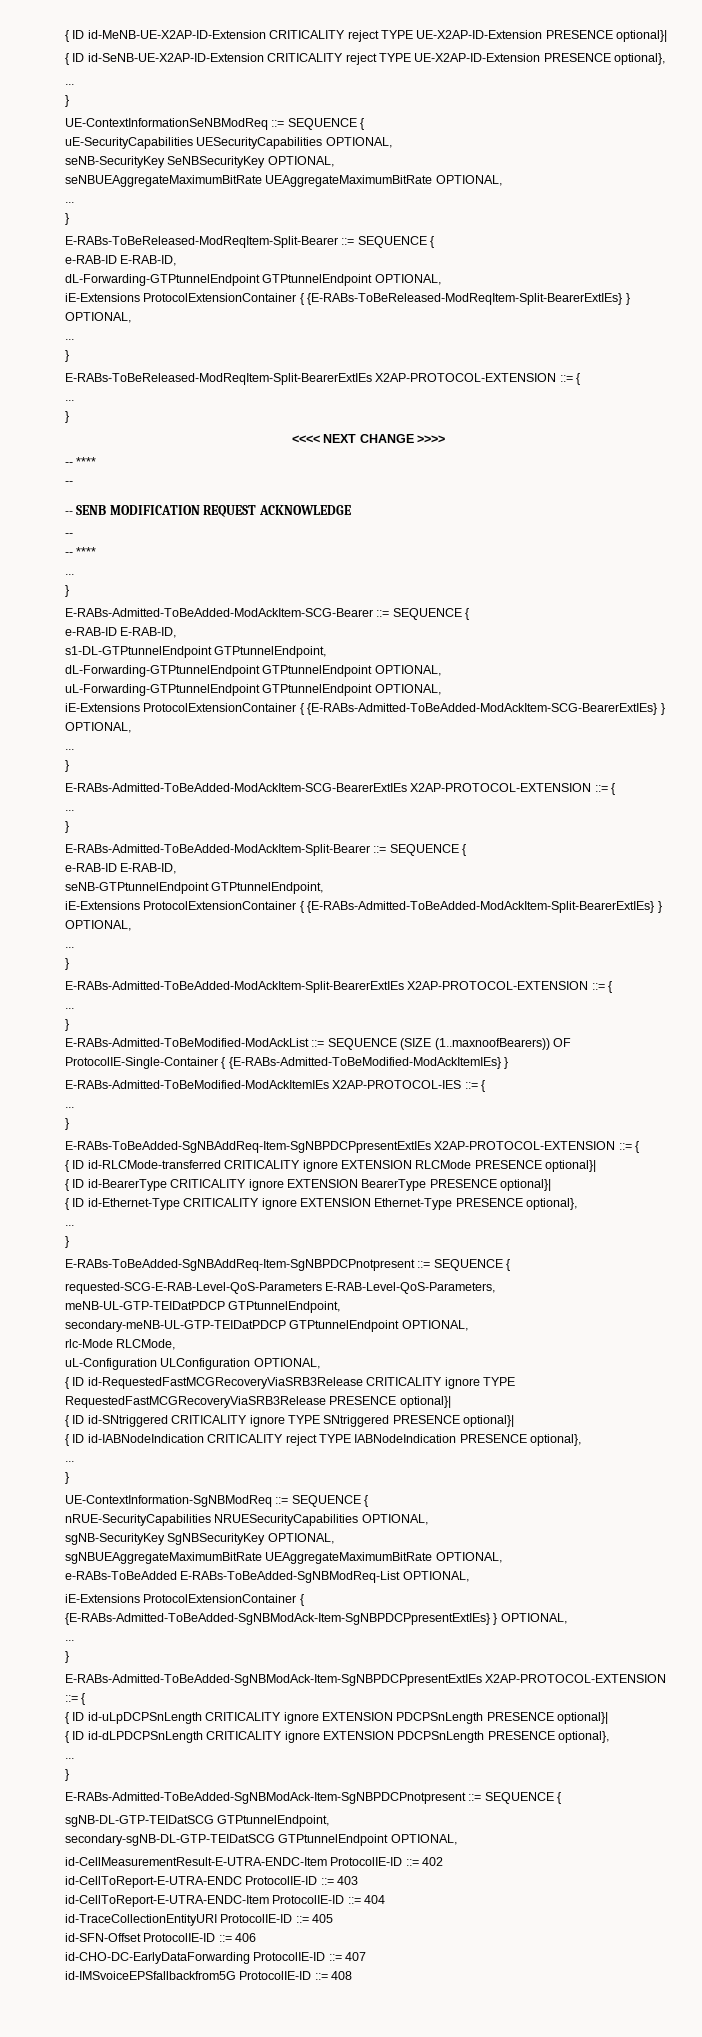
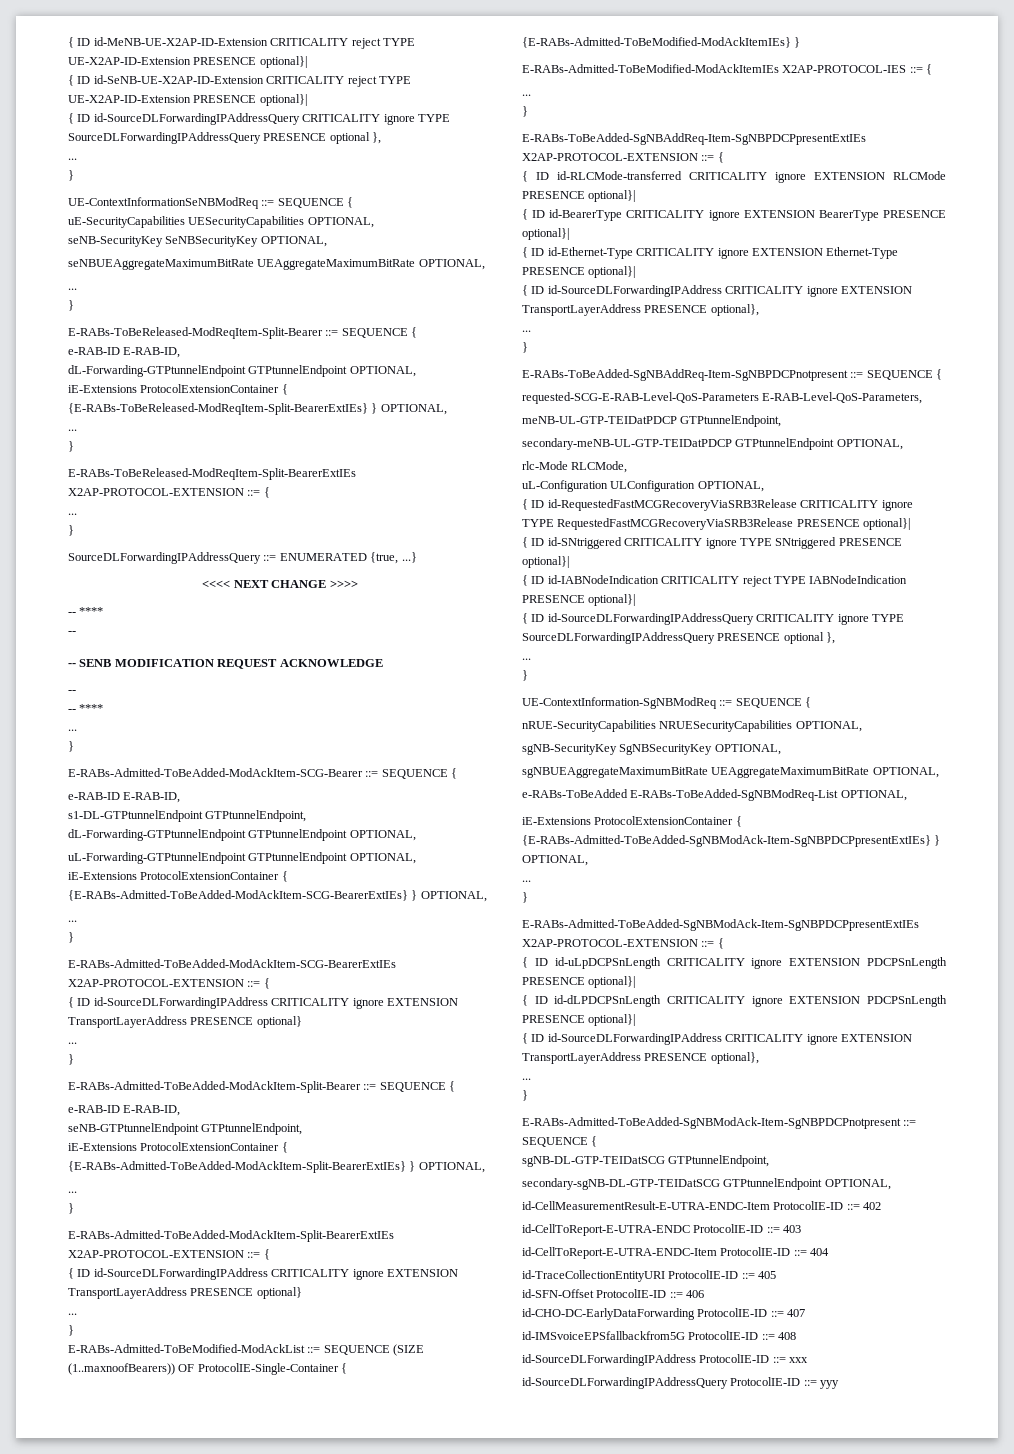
- { ID id-SeNB-UE-X2AP-ID-Extension CRITICALITY reject TYPE UE-X2AP-ID-Extension PRESENCE optional},
+ { ID id-SeNB-UE-X2AP-ID-Extension CRITICALITY reject TYPE UE-X2AP-ID-Extension PRESENCE optional}|
+ { ID id-SourceDLForwardingIPAddressQuery CRITICALITY ignore TYPE SourceDLForwardingIPAddressQuery PRESENCE optional },
+ SourceDLForwardingIPAddressQuery ::= ENUMERATED {true, ...}
  E-RABs-Admitted-ToBeAdded-ModAckItem-SCG-BearerExtIEs X2AP-PROTOCOL-EXTENSION ::= {
+ { ID id-SourceDLForwardingIPAddress CRITICALITY ignore EXTENSION TransportLayerAddress PRESENCE optional}
  E-RABs-Admitted-ToBeAdded-ModAckItem-Split-BearerExtIEs X2AP-PROTOCOL-EXTENSION ::= {
+ { ID id-SourceDLForwardingIPAddress CRITICALITY ignore EXTENSION TransportLayerAddress PRESENCE optional}
- { ID id-Ethernet-Type CRITICALITY ignore EXTENSION Ethernet-Type PRESENCE optional},
+ { ID id-Ethernet-Type CRITICALITY ignore EXTENSION Ethernet-Type PRESENCE optional}|
+ { ID id-SourceDLForwardingIPAddress CRITICALITY ignore EXTENSION TransportLayerAddress PRESENCE optional},
- { ID id-IABNodeIndication CRITICALITY reject TYPE IABNodeIndication PRESENCE optional},
+ { ID id-IABNodeIndication CRITICALITY reject TYPE IABNodeIndication PRESENCE optional}|
+ { ID id-SourceDLForwardingIPAddressQuery CRITICALITY ignore TYPE SourceDLForwardingIPAddressQuery PRESENCE optional },
- { ID id-dLPDCPSnLength CRITICALITY ignore EXTENSION PDCPSnLength PRESENCE optional},
+ { ID id-dLPDCPSnLength CRITICALITY ignore EXTENSION PDCPSnLength PRESENCE optional}|
+ { ID id-SourceDLForwardingIPAddress CRITICALITY ignore EXTENSION TransportLayerAddress PRESENCE optional},
+ id-SourceDLForwardingIPAddress ProtocolIE-ID ::= xxx
+ id-SourceDLForwardingIPAddressQuery ProtocolIE-ID ::= yyy

